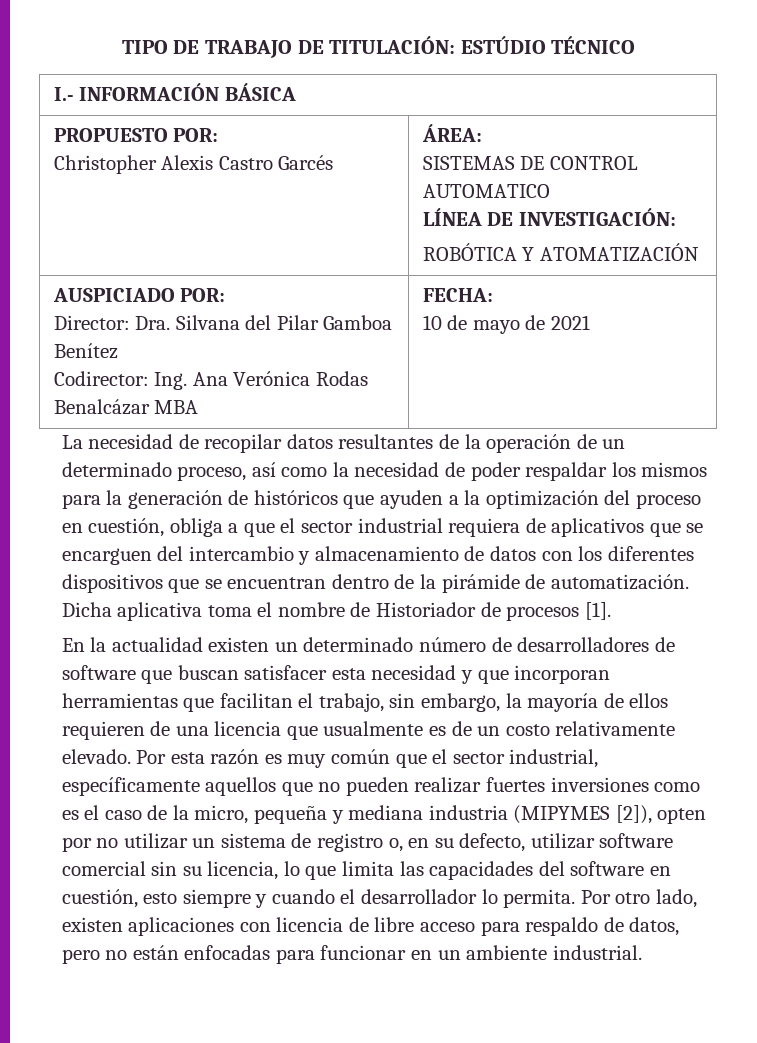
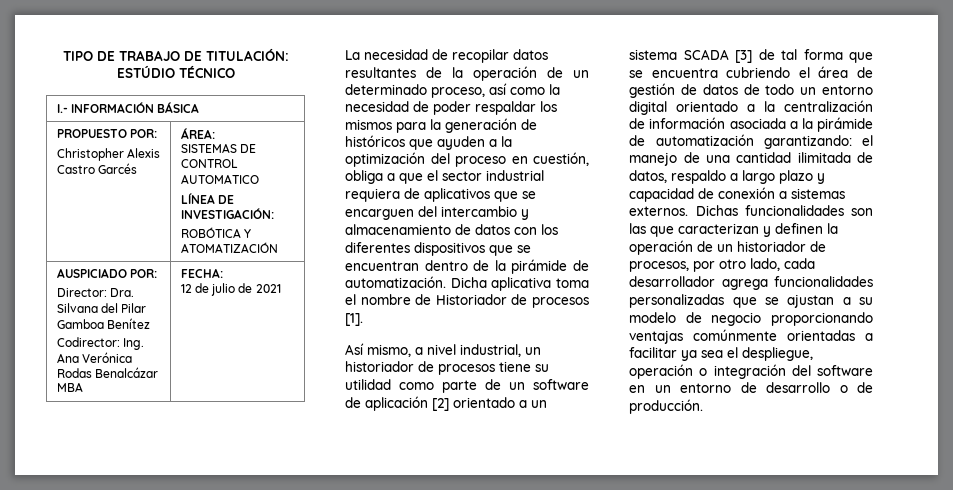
  AUSPICIADO POR:
  Director: Dra. Silvana del Pilar Gamboa Benítez
  Codirector: Ing. Ana Verónica Rodas Benalcázar MBA | FECHA:
- 10 de mayo de 2021
+ 12 de julio de 2021
- En la actualidad existen un determinado número de desarrolladores de software que buscan satisfacer esta necesidad y que incorporan herramientas que facilitan el trabajo, sin embargo, la mayoría de ellos requieren de una licencia que usualmente es de un costo relativamente elevado. Por esta razón es muy común que el sector industrial, específicamente aquellos que no pueden realizar fuertes inversiones como es el caso de la micro, pequeña y mediana industria (MIPYMES [2]), opten por no utilizar un sistema de registro o, en su defecto, utilizar software comercial sin su licencia, lo que limita las capacidades del software en cuestión, esto siempre y cuando el desarrollador lo permita. Por otro lado, existen aplicaciones con licencia de libre acceso para respaldo de datos, pero no están enfocadas para funcionar en un ambiente industrial.
+ Así mismo, a nivel industrial, un historiador de procesos tiene su utilidad como parte de un software de aplicación [2] orientado a un sistema SCADA [3] de tal forma que se encuentra cubriendo el área de gestión de datos de todo un entorno digital orientado a la centralización de información asociada a la pirámide de automatización garantizando: el manejo de una cantidad ilimitada de datos, respaldo a largo plazo y capacidad de conexión a sistemas externos. Dichas funcionalidades son las que caracterizan y definen la operación de un historiador de procesos, por otro lado, cada desarrollador agrega funcionalidades personalizadas que se ajustan a su modelo de negocio proporcionando ventajas comúnmente orientadas a facilitar ya sea el despliegue, operación o integración del software en un entorno de desarrollo o de producción.

